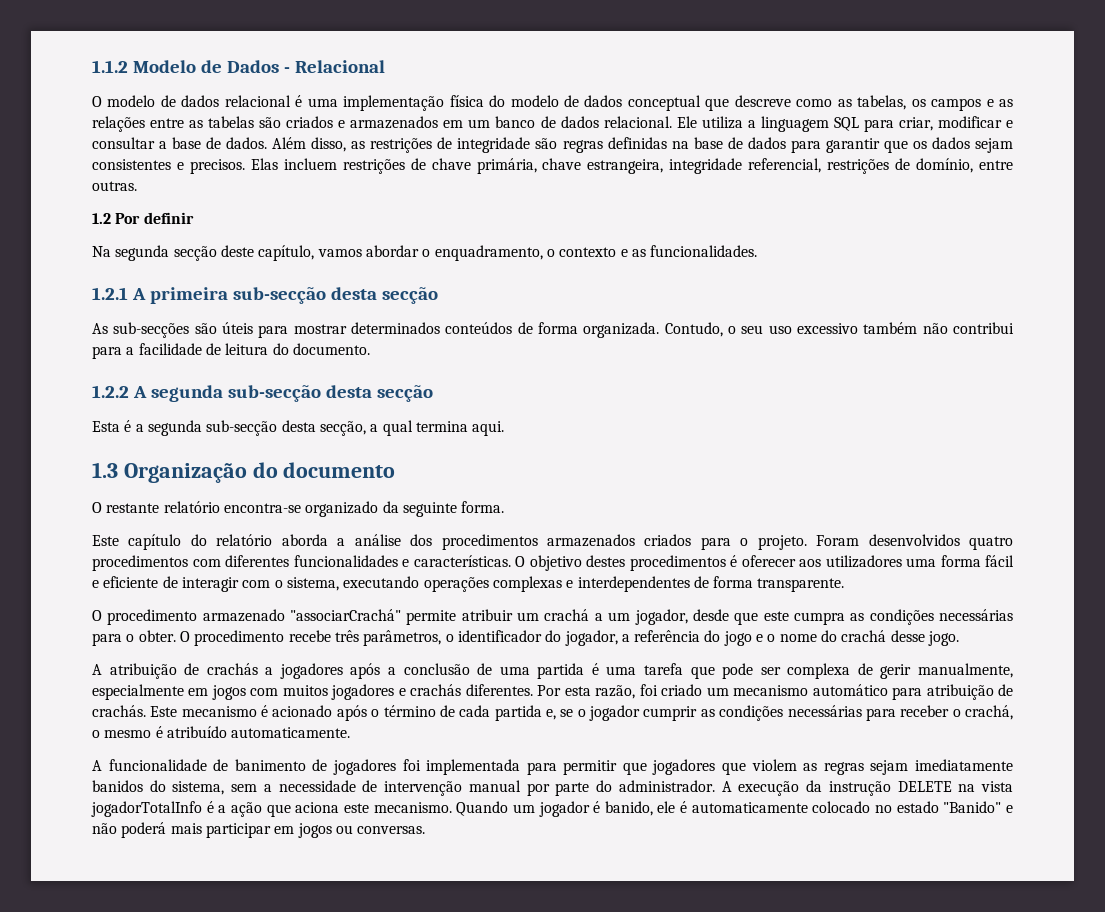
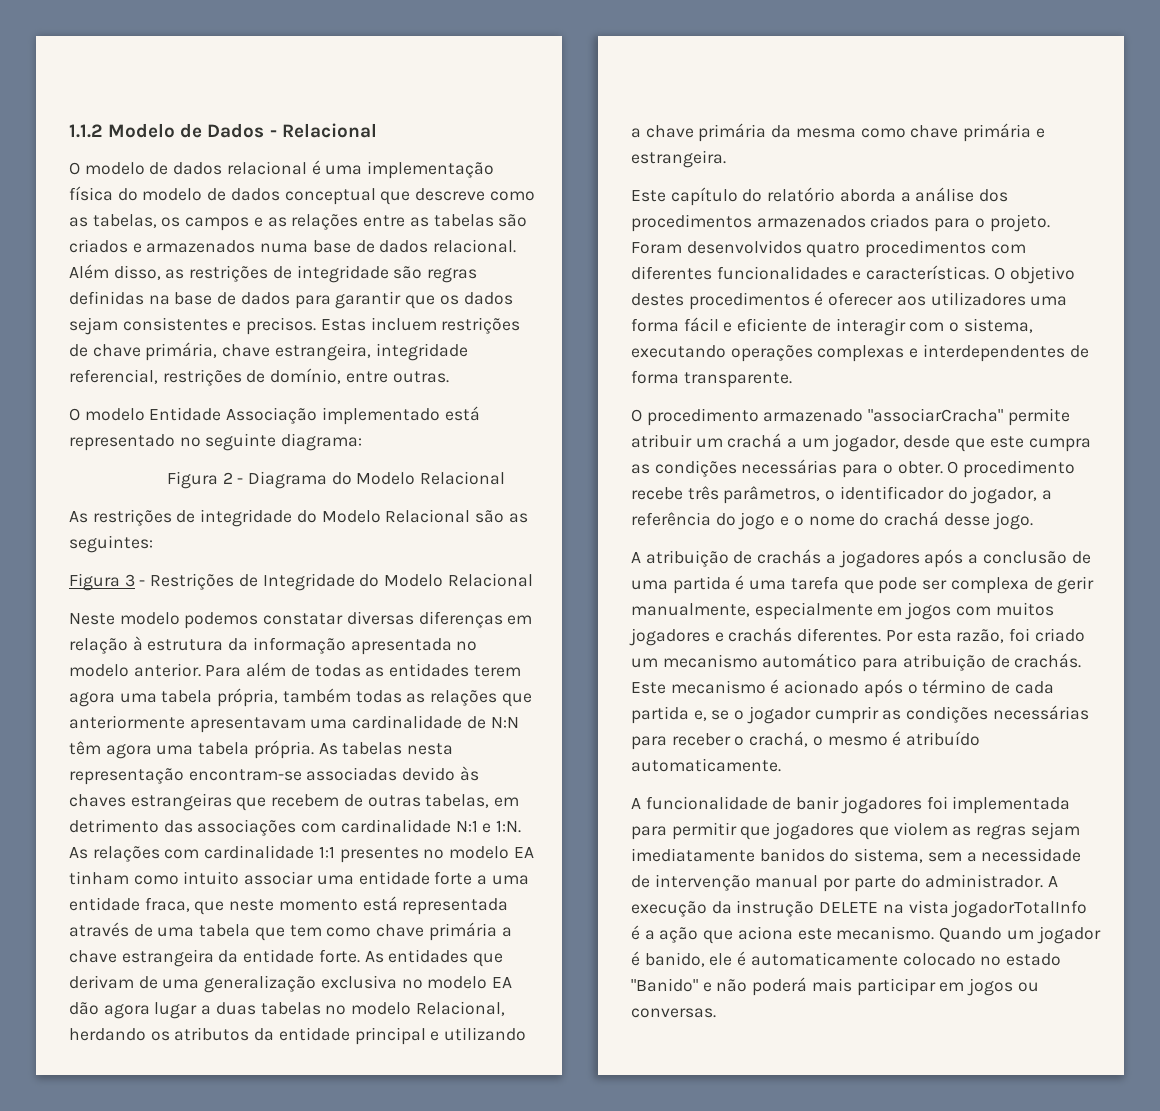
- O modelo de dados relacional é uma implementação física do modelo de dados conceptual que descreve como as tabelas, os campos e as relações entre as tabelas são criados e armazenados em um banco de dados relacional. Ele utiliza a linguagem SQL para criar, modificar e consultar a base de dados.
+ O modelo de dados relacional é uma implementação física do modelo de dados conceptual que descreve como as tabelas, os campos e as relações entre as tabelas são criados e armazenados numa base de dados relacional.
- Elas incluem restrições de chave primária, chave estrangeira, integridade referencial, restrições de domínio, entre outras.
+ Estas incluem restrições de chave primária, chave estrangeira, integridade referencial, restrições de domínio, entre outras.
- 1.2 Por definir
- Na segunda secção deste capítulo, vamos abordar o enquadramento, o contexto e as funcionalidades.
- 1.2.1 A primeira sub-secção desta secção
- As sub-secções são úteis para mostrar determinados conteúdos de forma organizada. Contudo, o seu uso excessivo também não contribui para a facilidade de leitura do documento.
- 1.2.2 A segunda sub-secção desta secção
- Esta é a segunda sub-secção desta secção, a qual termina aqui.
- 1.3 Organização do documento
- O restante relatório encontra-se organizado da seguinte forma.
+ O modelo Entidade Associação implementado está representado no seguinte diagrama:
+ Figura 2 - Diagrama do Modelo Relacional
+ As restrições de integridade do Modelo Relacional são as seguintes:
+ Figura 3 - Restrições de Integridade do Modelo Relacional
+ Neste modelo podemos constatar diversas diferenças em relação à estrutura da informação apresentada no modelo anterior. Para além de todas as entidades terem agora uma tabela própria, também todas as relações que anteriormente apresentavam uma cardinalidade de N:N têm agora uma tabela própria. As tabelas nesta representação encontram-se associadas devido às chaves estrangeiras que recebem de outras tabelas, em detrimento das associações com cardinalidade N:1 e 1:N. As relações com cardinalidade 1:1 presentes no modelo EA tinham como intuito associar uma entidade forte a uma entidade fraca, que neste momento está representada através de uma tabela que tem como chave primária a chave estrangeira da entidade forte. As entidades que derivam de uma generalização exclusiva no modelo EA dão agora lugar a duas tabelas no modelo Relacional, herdando os atributos da entidade principal e utilizando a chave primária da mesma como chave primária e estrangeira.
- O procedimento armazenado "associarCrachá" permite atribuir um crachá a um jogador, desde que este cumpra as condições necessárias para o obter.
+ O procedimento armazenado "associarCracha" permite atribuir um crachá a um jogador, desde que este cumpra as condições necessárias para o obter.
- A funcionalidade de banimento de jogadores foi implementada para permitir que jogadores que violem as regras sejam imediatamente banidos do sistema, sem a necessidade de intervenção manual por parte do administrador.
+ A funcionalidade de banir jogadores foi implementada para permitir que jogadores que violem as regras sejam imediatamente banidos do sistema, sem a necessidade de intervenção manual por parte do administrador.

